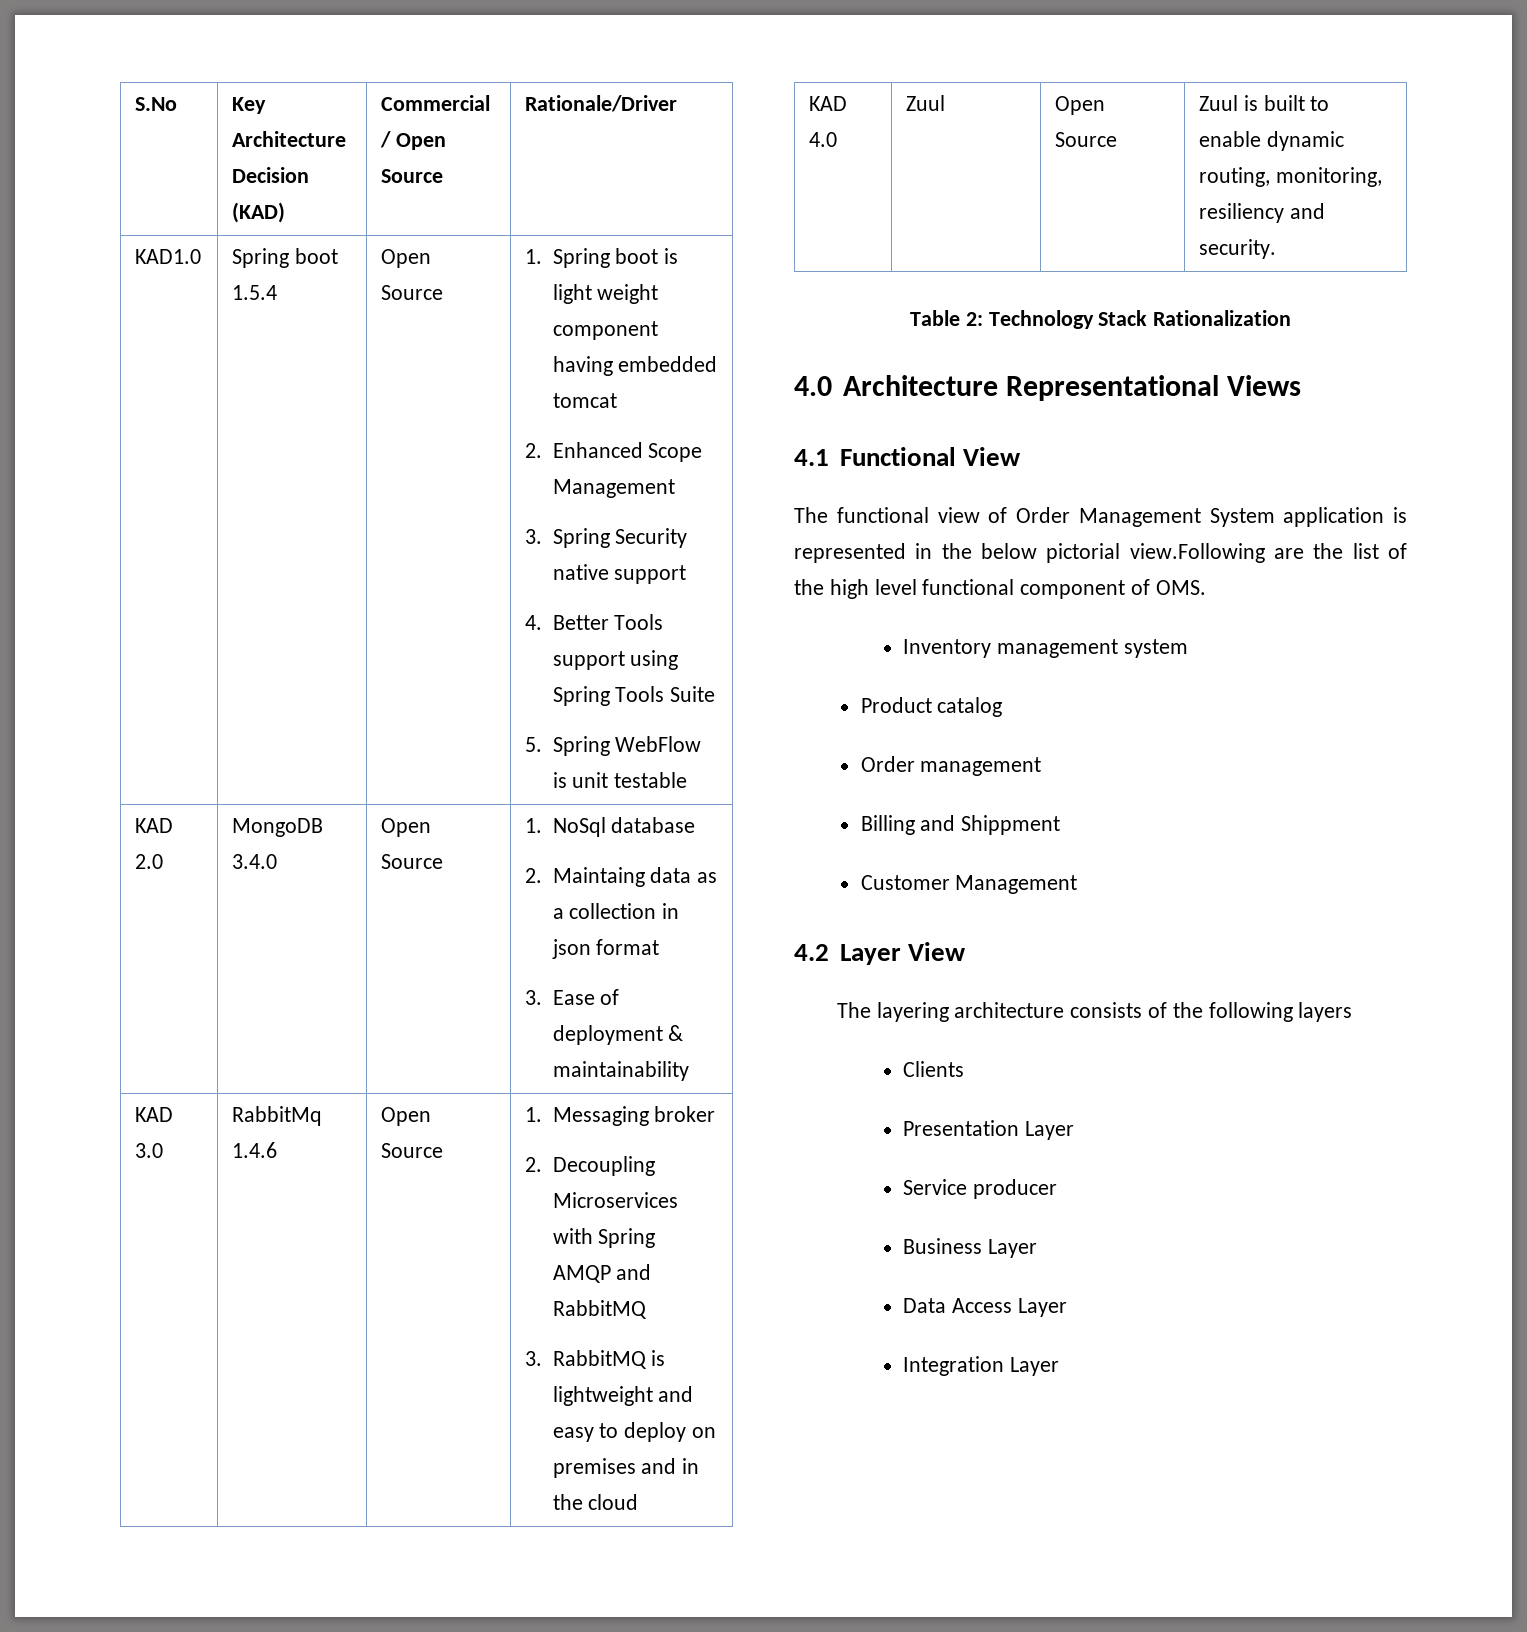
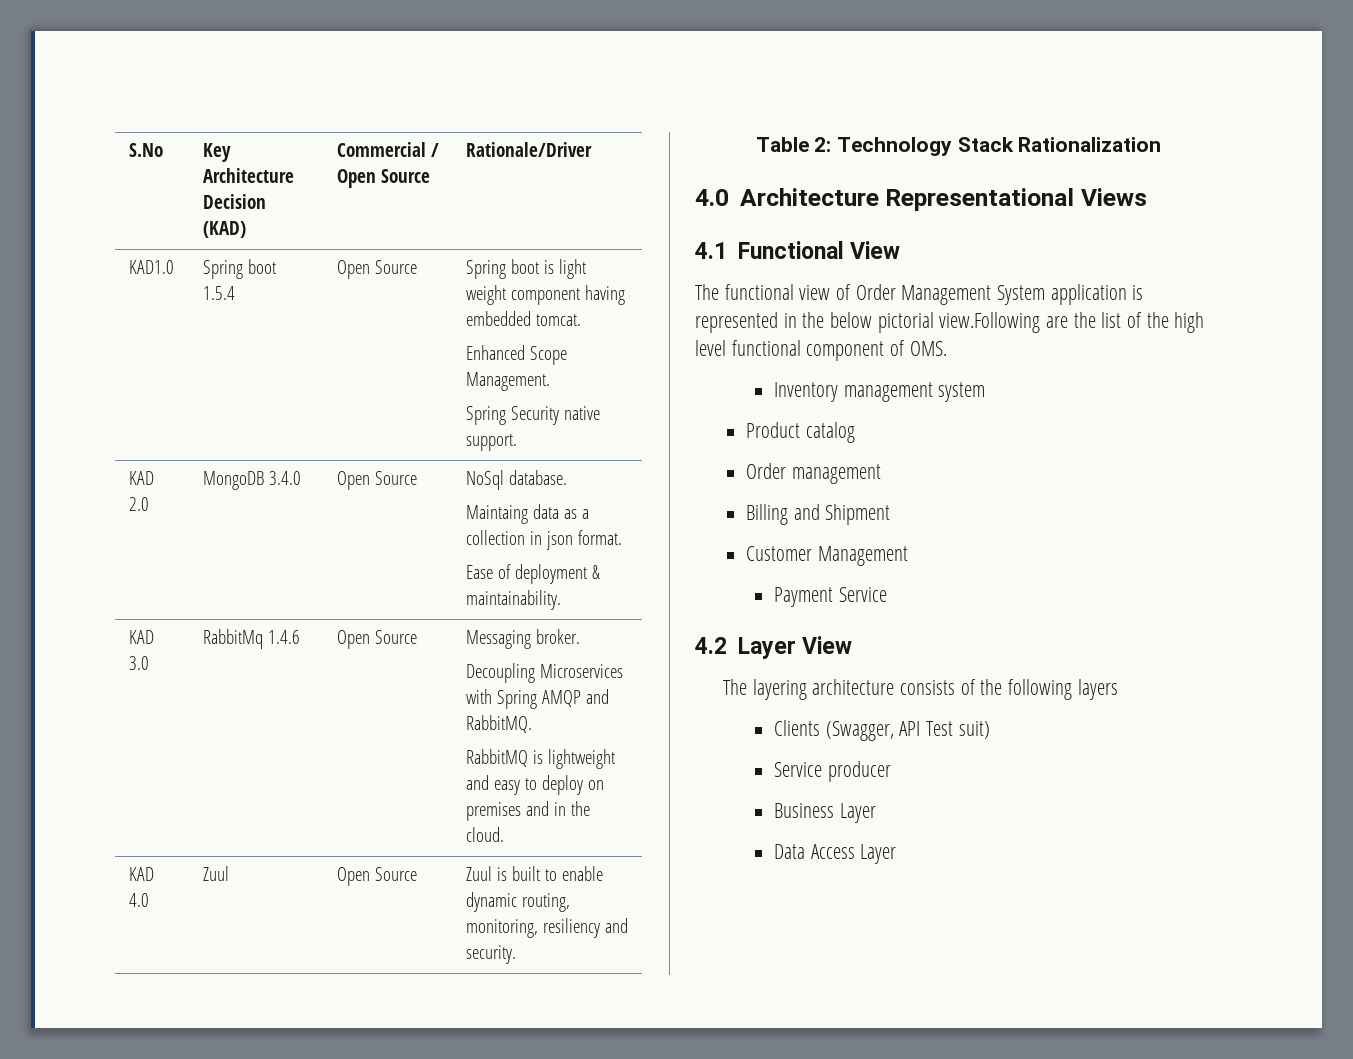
- KAD1.0 | Spring boot 1.5.4 | Open Source | 1. Spring boot is light weight component having embedded tomcat
- 2. Enhanced Scope Management
- 3. Spring Security native support
- 4. Better Tools support using Spring Tools Suite
- 5. Spring WebFlow is unit testable
+ KAD1.0 | Spring boot 1.5.4 | Open Source | Spring boot is light weight component having embedded tomcat.
+ Enhanced Scope Management.
+ Spring Security native support.
- KAD 2.0 | MongoDB 3.4.0 | Open Source | 1. NoSql database
- 2. Maintaing data as a collection in json format
- 3. Ease of deployment & maintainability
+ KAD 2.0 | MongoDB 3.4.0 | Open Source | NoSql database.
+ Maintaing data as a collection in json format.
+ Ease of deployment & maintainability.
- KAD 3.0 | RabbitMq 1.4.6 | Open Source | 1. Messaging broker
- 2. Decoupling Microservices with Spring AMQP and RabbitMQ
- 3. RabbitMQ is lightweight and easy to deploy on premises and in the cloud
+ KAD 3.0 | RabbitMq 1.4.6 | Open Source | Messaging broker.
+ Decoupling Microservices with Spring AMQP and RabbitMQ.
+ RabbitMQ is lightweight and easy to deploy on premises and in the cloud.
- Billing and Shippment
+ Billing and Shipment
+ Payment Service
- Clients
- Presentation Layer
+ Clients (Swagger, API Test suit)
- Integration Layer

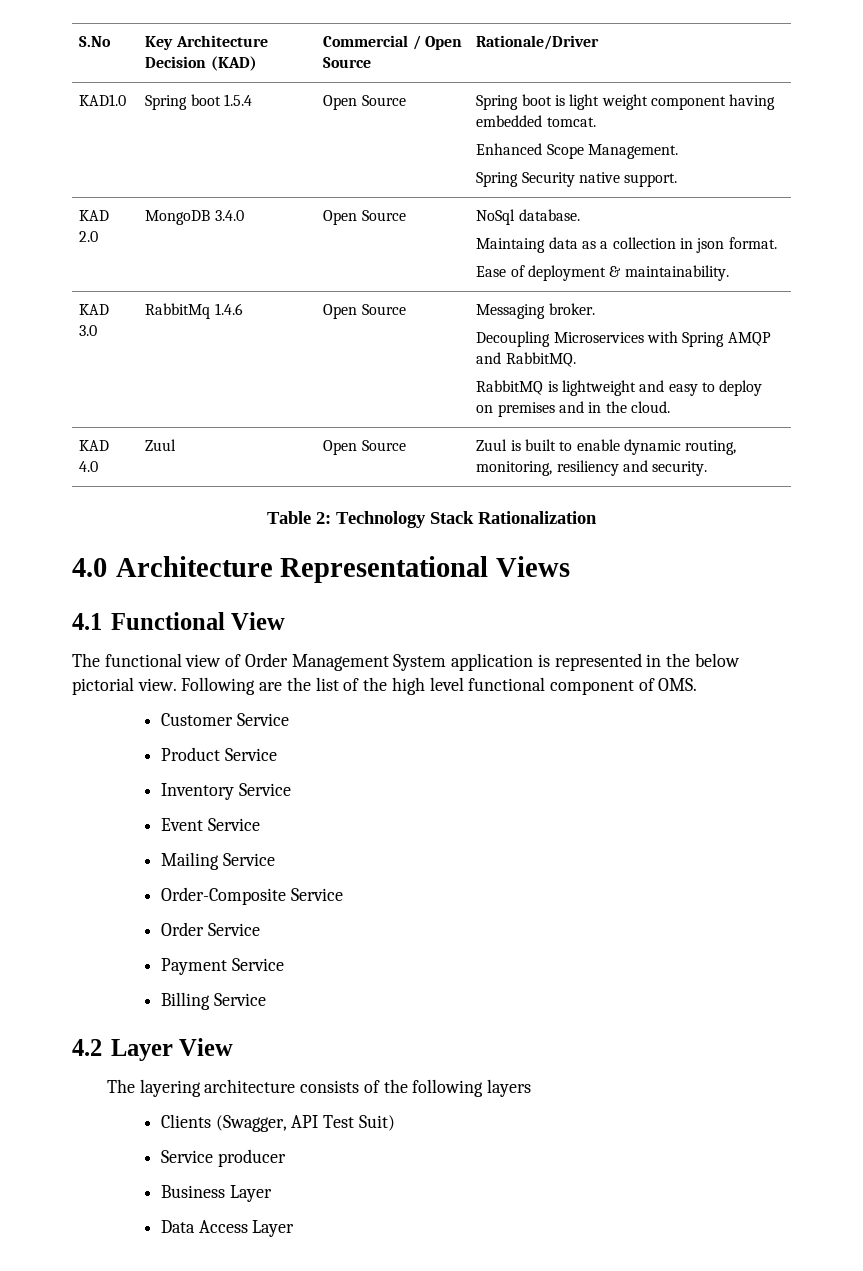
- The functional view of Order Management System application is represented in the below pictorial view.Following are the list of the high level functional component of OMS.
+ The functional view of Order Management System application is represented in the below pictorial view. Following are the list of the high level functional component of OMS.
- Inventory management system
- Product catalog
- Order management
- Billing and Shipment
- Customer Management
+ Customer Service
+ Product Service
+ Inventory Service
+ Event Service
+ Mailing Service
+ Order-Composite Service
+ Order Service
  Payment Service
+ Billing Service
- Clients (Swagger, API Test suit)
+ Clients (Swagger, API Test Suit)

